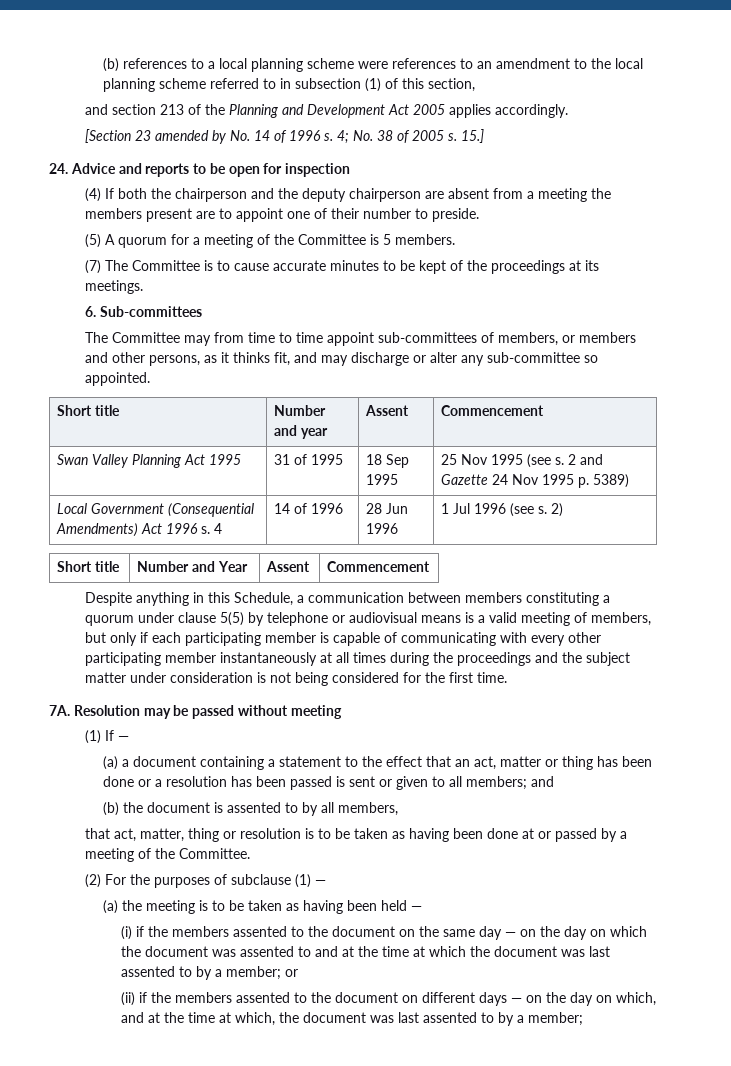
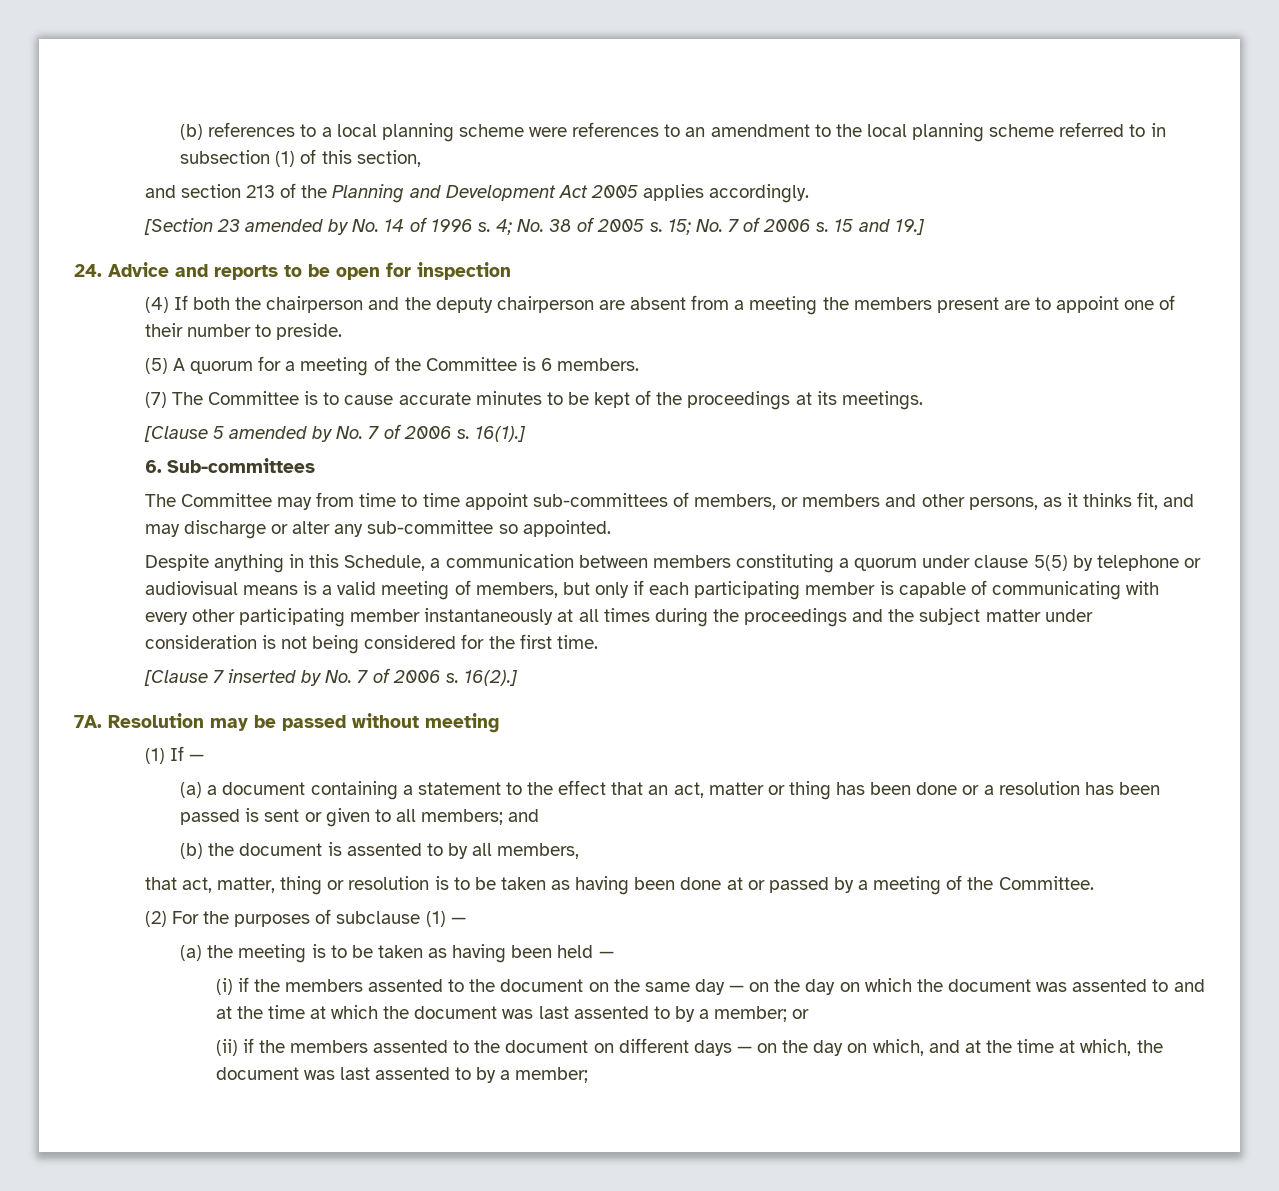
- 15.]
+ 15; No. 7 of 2006 s. 15 and 19.]
- (5) A quorum for a meeting of the Committee is 5 members.
+ (5) A quorum for a meeting of the Committee is 6 members.
+ [Clause 5 amended by No. 7 of 2006 s. 16(1).]
- Short title | Number and year | Assent | Commencement
- Swan Valley Planning Act 1995 | 31 of 1995 | 18 Sep 1995 | 25 Nov 1995 (see s. 2 and Gazette 24 Nov 1995 p. 5389)
- Local Government (Consequential Amendments) Act 1996 s. 4 | 14 of 1996 | 28 Jun 1996 | 1 Jul 1996 (see s. 2)
- Short title | Number and Year | Assent | Commencement
+ [Clause 7 inserted by No. 7 of 2006 s. 16(2).]

